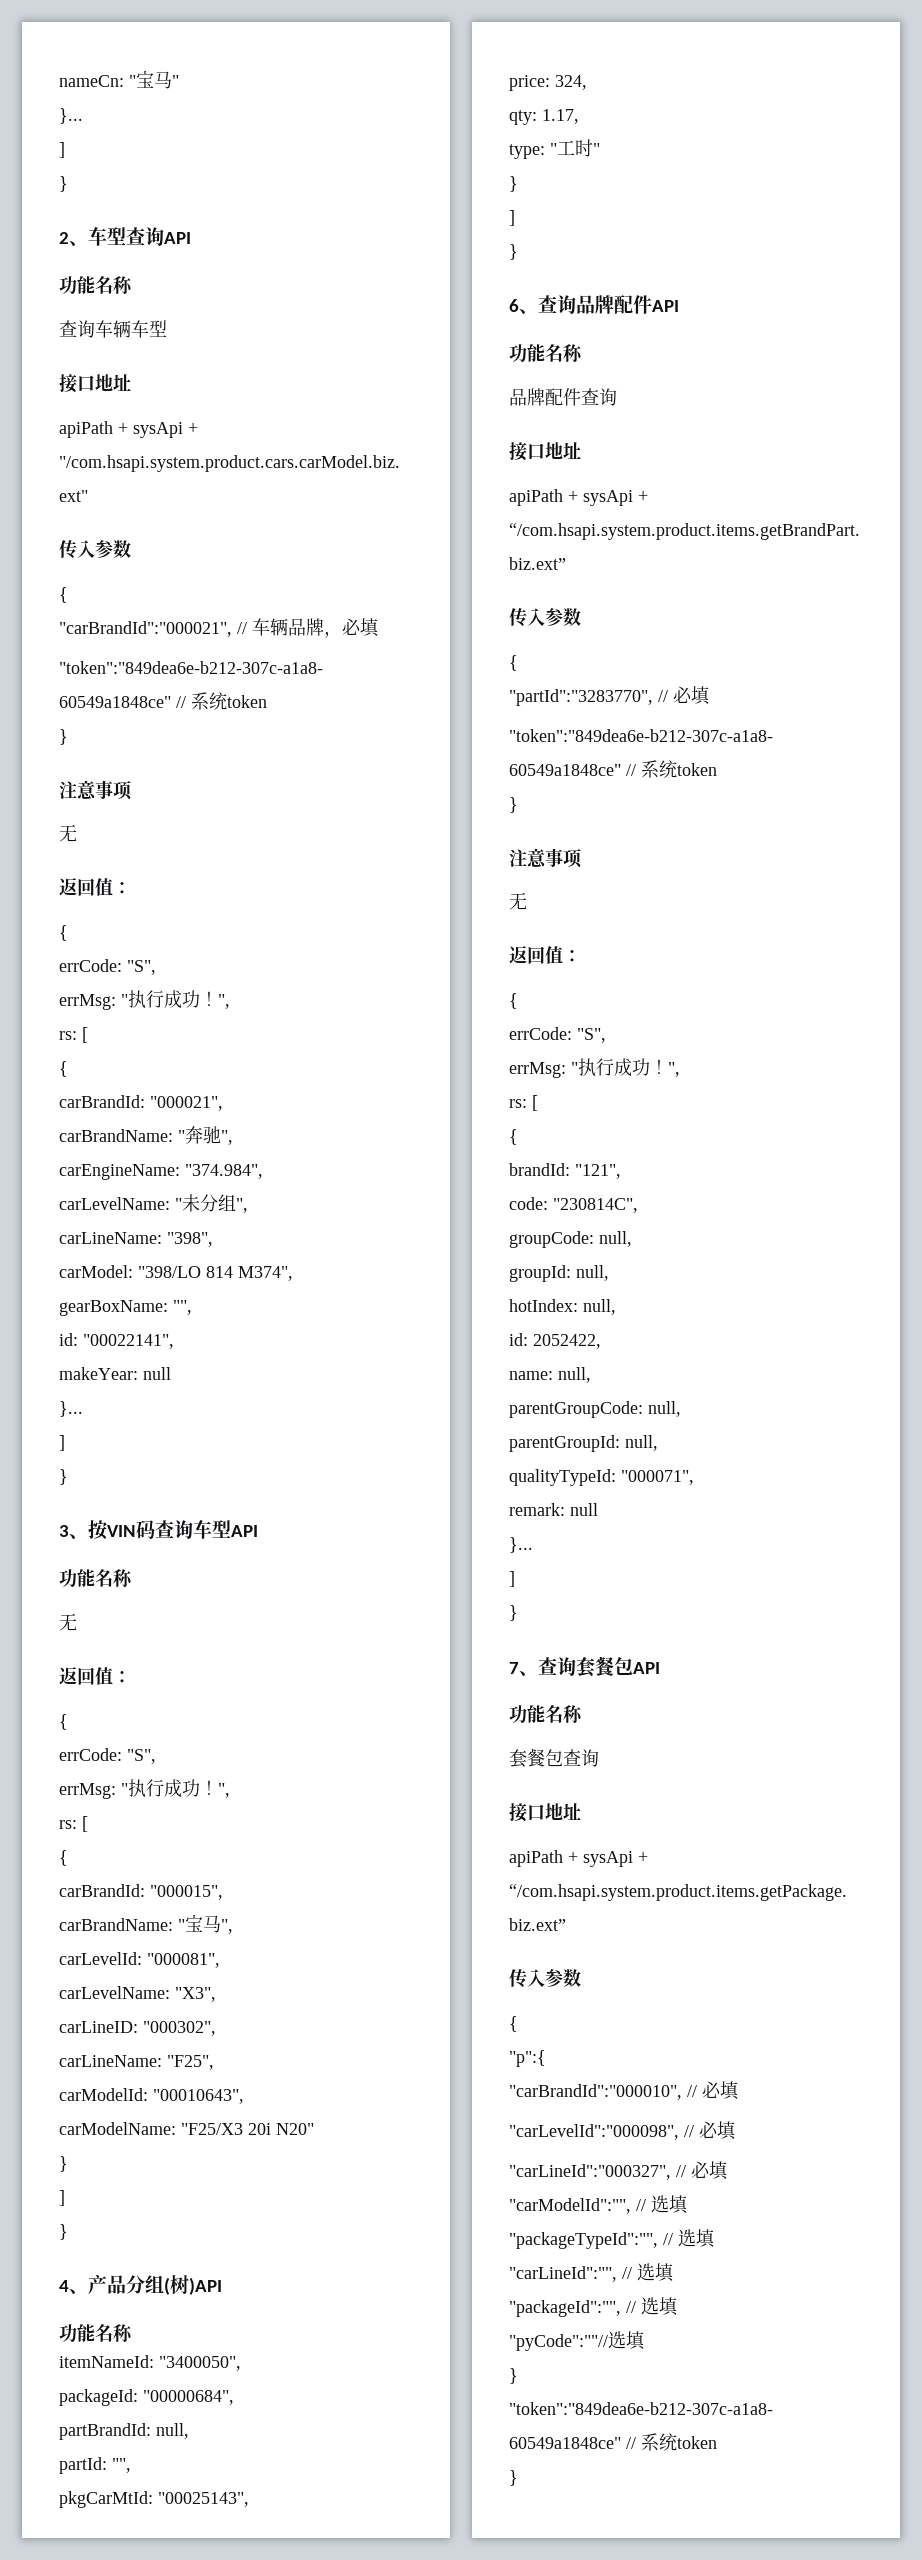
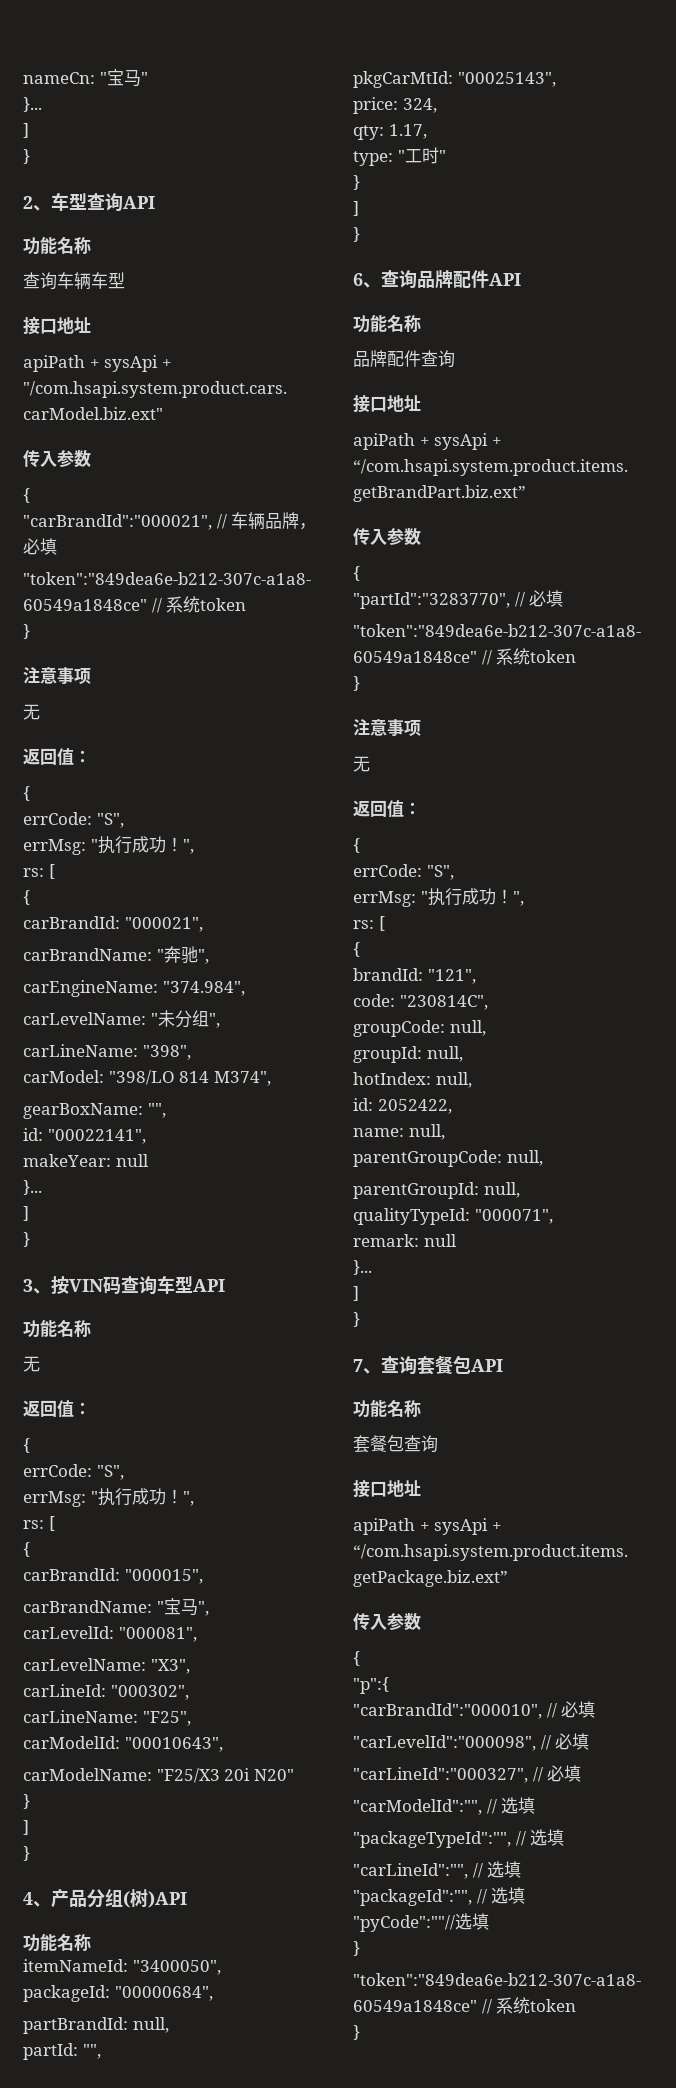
- carLineID: "000302",
+ carLineId: "000302",

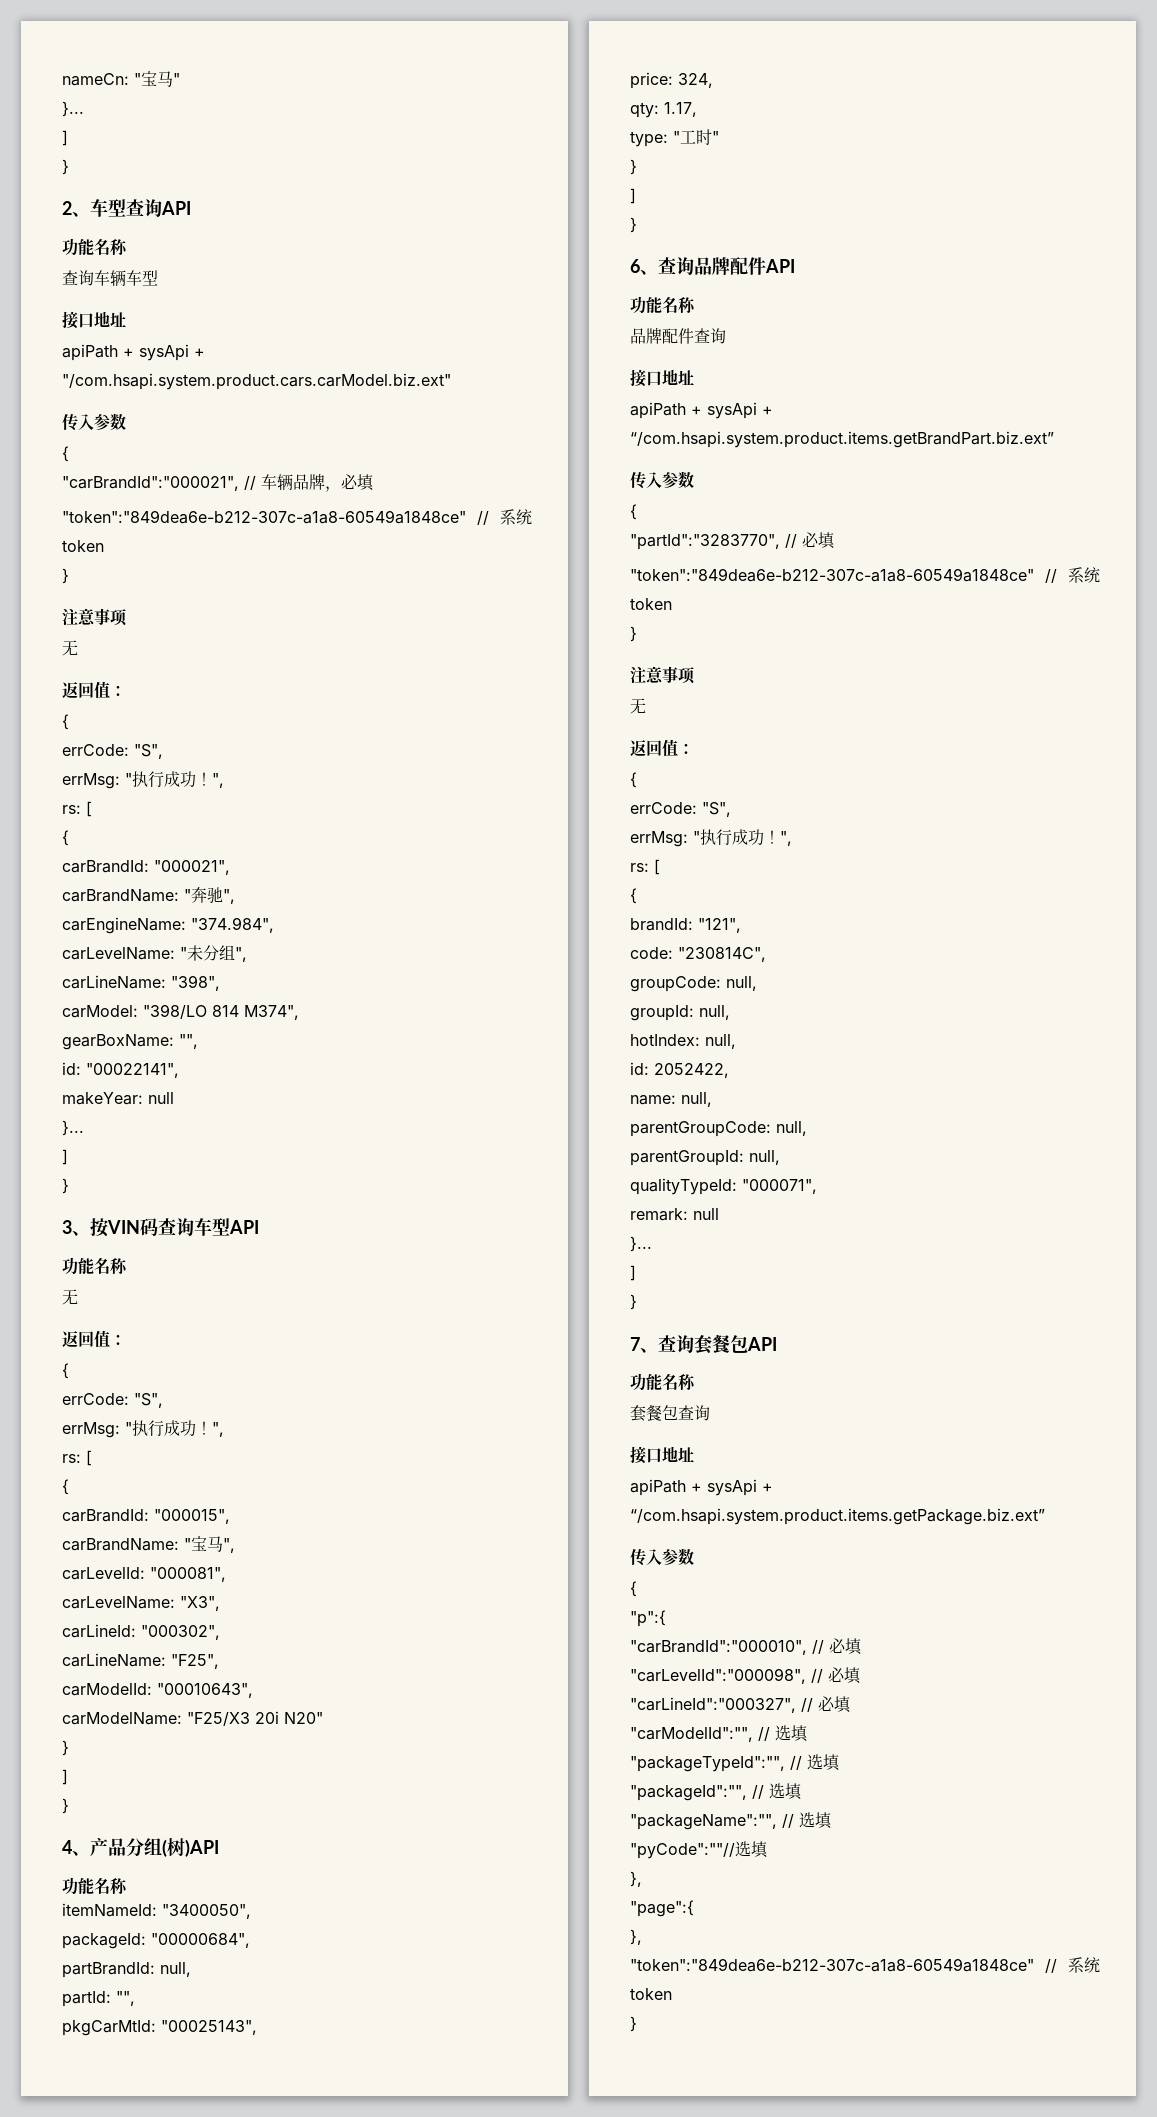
- "carLineId":"", // 选填
  "packageId":"", // 选填
+ "packageName":"", // 选填
  "pyCode":""//选填
- }
+ },
+ "page":{
+ },

